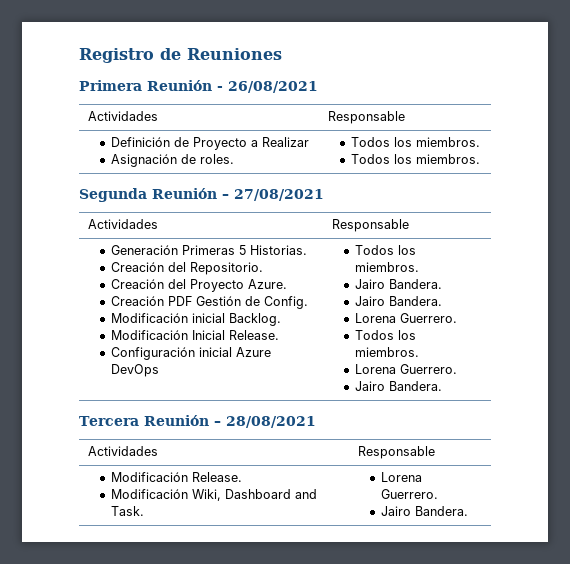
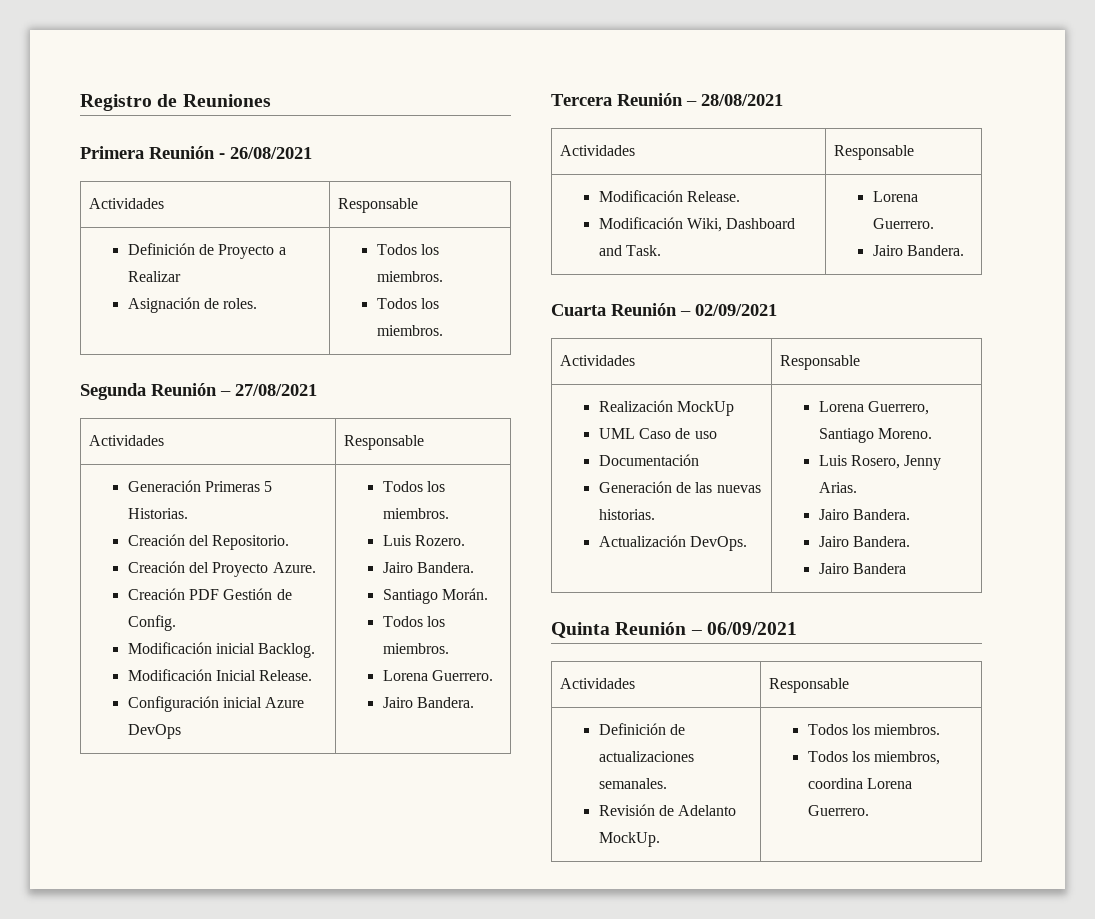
  Configuración inicial Azure DevOps | Todos los miembros.
+ Luis Rozero.
  Jairo Bandera.
- Jairo Bandera.
- Lorena Guerrero.
+ Santiago Morán.
+ Cuarta Reunión – 02/09/2021
+ Actividades | Responsable
+ Realización MockUp
+ UML Caso de uso
+ Documentación
+ Generación de las nuevas historias.
+ Actualización DevOps. | Lorena Guerrero, Santiago Moreno.
+ Luis Rosero, Jenny Arias.
+ Jairo Bandera.
+ Jairo Bandera.
+ Jairo Bandera
+ Quinta Reunión – 06/09/2021
+ Actividades | Responsable
+ Definición de actualizaciones semanales.
+ Revisión de Adelanto MockUp. | Todos los miembros.
+ Todos los miembros, coordina Lorena Guerrero.

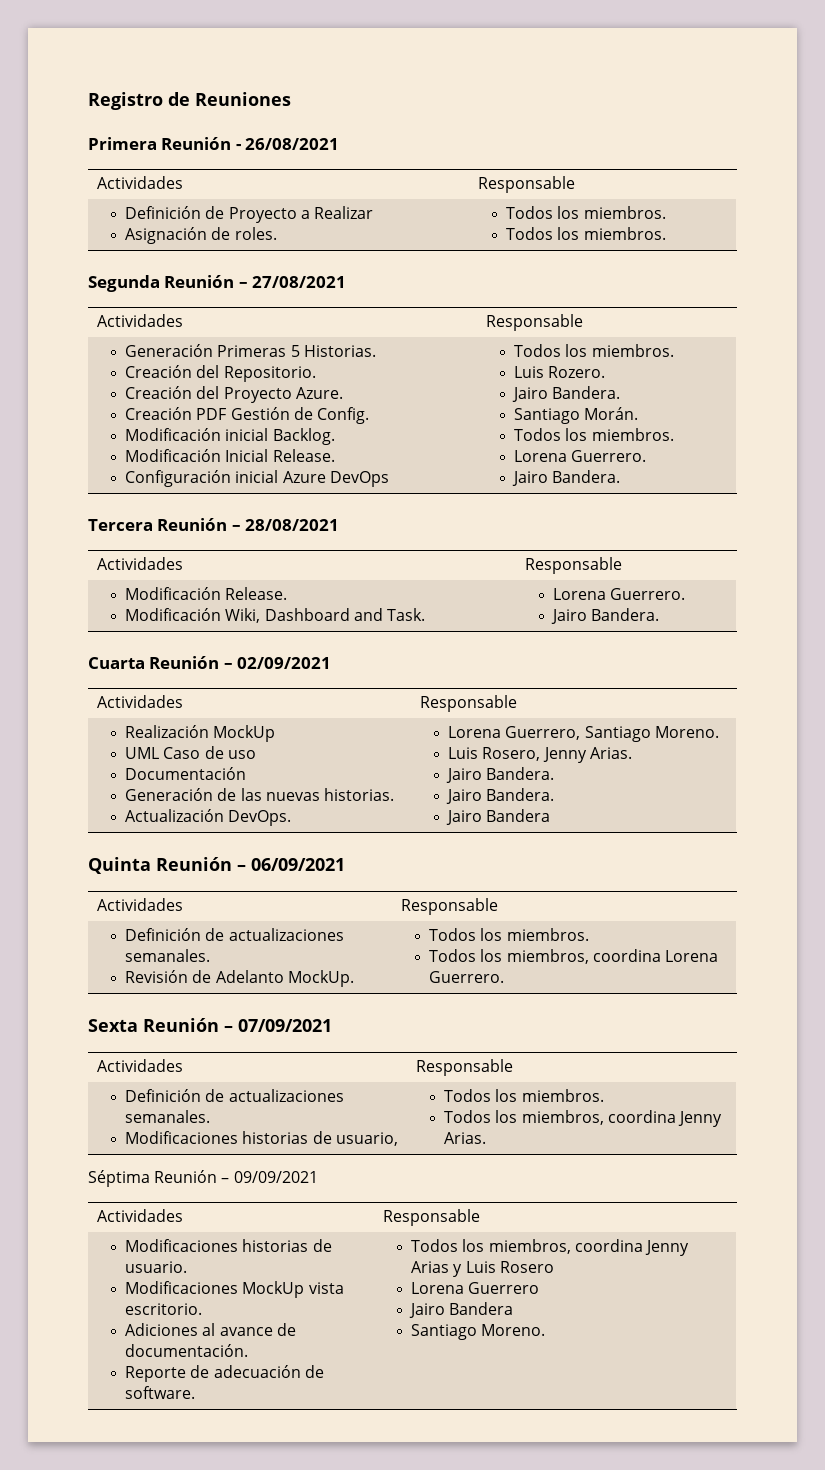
+ Sexta Reunión – 07/09/2021
+ Actividades | Responsable
+ Definición de actualizaciones semanales.
+ Modificaciones historias de usuario, | Todos los miembros.
+ Todos los miembros, coordina Jenny Arias.
+ Séptima Reunión – 09/09/2021
+ Actividades | Responsable
+ Modificaciones historias de usuario.
+ Modificaciones MockUp vista escritorio.
+ Adiciones al avance de documentación.
+ Reporte de adecuación de software. | Todos los miembros, coordina Jenny Arias y Luis Rosero
+ Lorena Guerrero
+ Jairo Bandera
+ Santiago Moreno.

